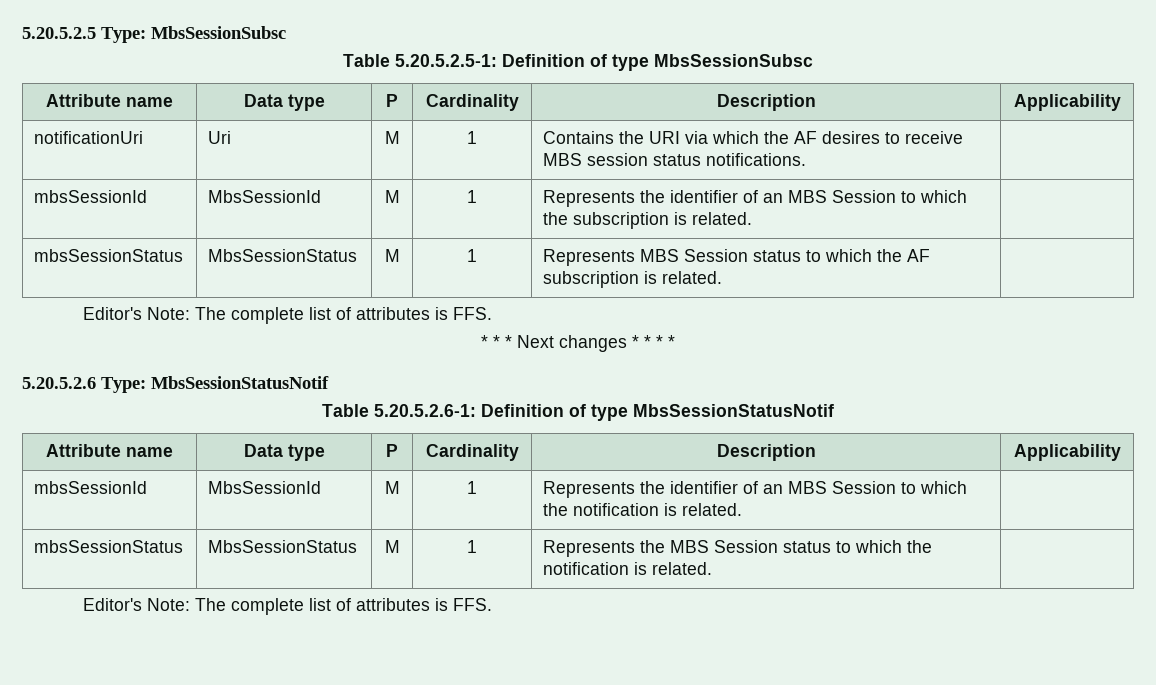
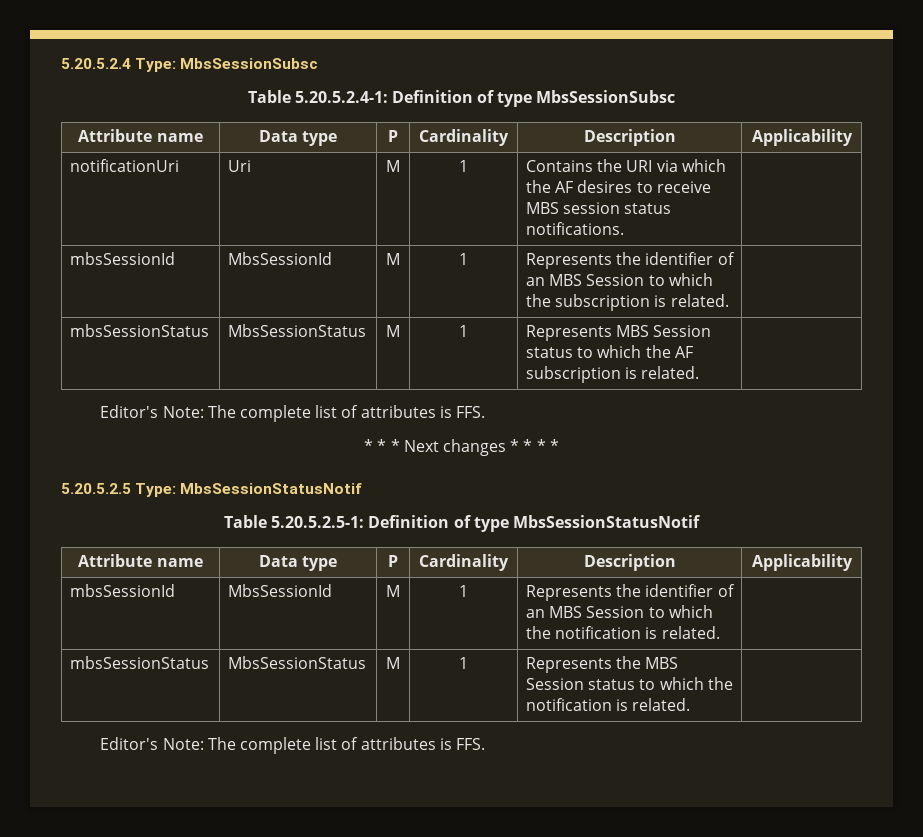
- 5.20.5.2.5 Type: MbsSessionSubsc
+ 5.20.5.2.4 Type: MbsSessionSubsc
- Table 5.20.5.2.5-1: Definition of type MbsSessionSubsc
+ Table 5.20.5.2.4-1: Definition of type MbsSessionSubsc
- 5.20.5.2.6 Type: MbsSessionStatusNotif
+ 5.20.5.2.5 Type: MbsSessionStatusNotif
- Table 5.20.5.2.6-1: Definition of type MbsSessionStatusNotif
+ Table 5.20.5.2.5-1: Definition of type MbsSessionStatusNotif

